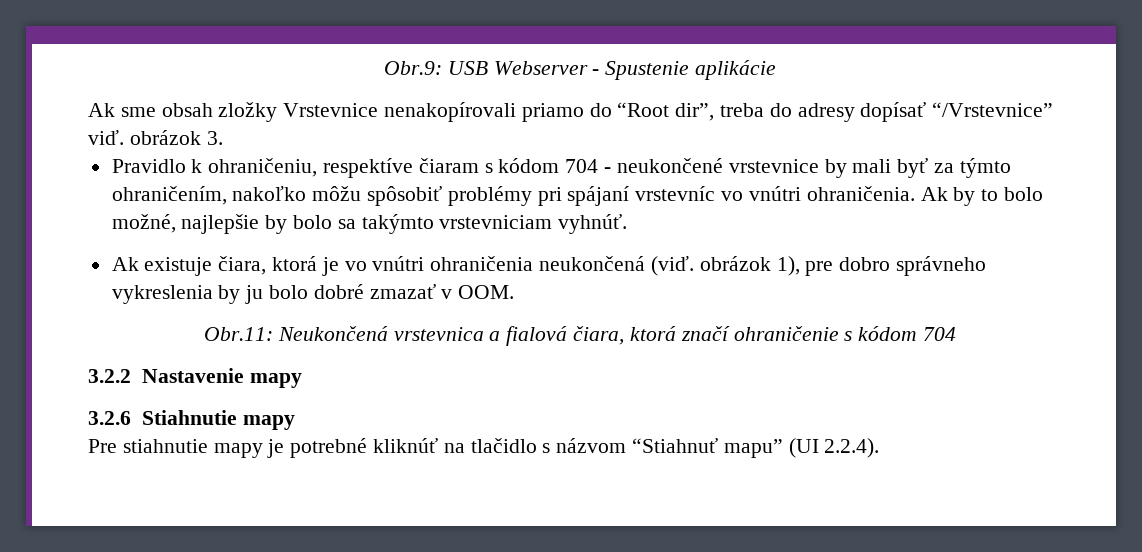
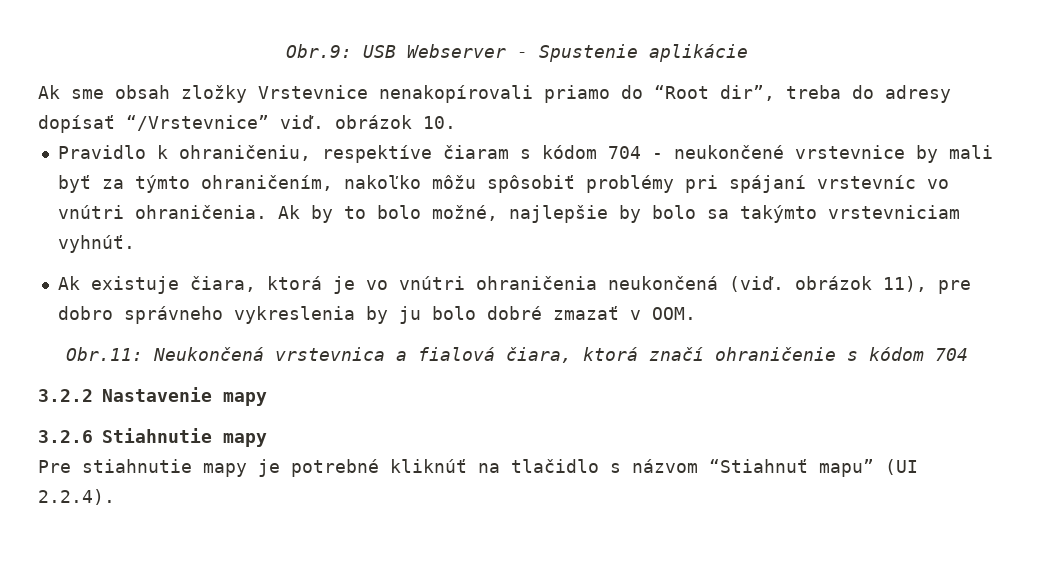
- Ak sme obsah zložky Vrstevnice nenakopírovali priamo do “Root dir”, treba do adresy dopísať “/Vrstevnice” viď. obrázok 3.
+ Ak sme obsah zložky Vrstevnice nenakopírovali priamo do “Root dir”, treba do adresy dopísať “/Vrstevnice” viď. obrázok 10.
- Ak existuje čiara, ktorá je vo vnútri ohraničenia neukončená (viď. obrázok 1), pre dobro správneho vykreslenia by ju bolo dobré zmazať v OOM.
+ Ak existuje čiara, ktorá je vo vnútri ohraničenia neukončená (viď. obrázok 11), pre dobro správneho vykreslenia by ju bolo dobré zmazať v OOM.

